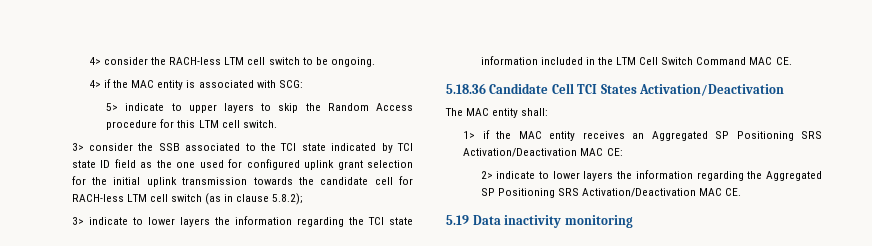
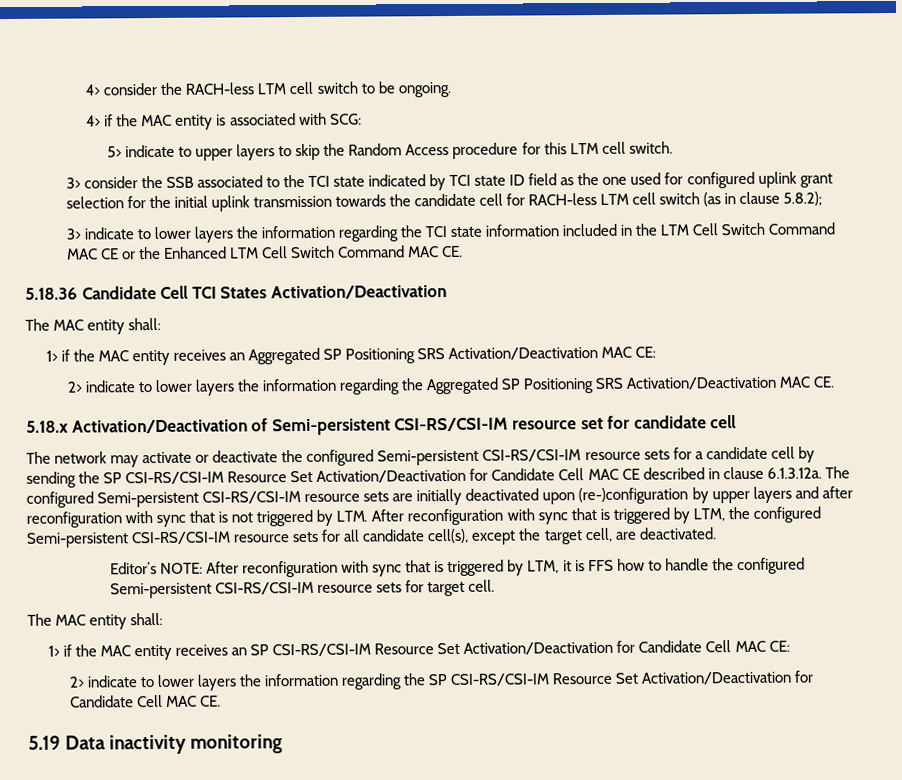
- 3> indicate to lower layers the information regarding the TCI state information included in the LTM Cell Switch Command MAC CE.
+ 3> indicate to lower layers the information regarding the TCI state information included in the LTM Cell Switch Command MAC CE or the Enhanced LTM Cell Switch Command MAC CE.
+ 5.18.x Activation/Deactivation of Semi-persistent CSI-RS/CSI-IM resource set for candidate cell
+ The network may activate or deactivate the configured Semi-persistent CSI-RS/CSI-IM resource sets for a candidate cell by sending the SP CSI-RS/CSI-IM Resource Set Activation/Deactivation for Candidate Cell MAC CE described in clause 6.1.3.12a. The configured Semi-persistent CSI-RS/CSI-IM resource sets are initially deactivated upon (re-)configuration by upper layers and after reconfiguration with sync that is not triggered by LTM. After reconfiguration with sync that is triggered by LTM, the configured Semi-persistent CSI-RS/CSI-IM resource sets for all candidate cell(s), except the target cell, are deactivated.
+ Editor’s NOTE: After reconfiguration with sync that is triggered by LTM, it is FFS how to handle the configured Semi-persistent CSI-RS/CSI-IM resource sets for target cell.
+ The MAC entity shall:
+ 1> if the MAC entity receives an SP CSI-RS/CSI-IM Resource Set Activation/Deactivation for Candidate Cell MAC CE:
+ 2> indicate to lower layers the information regarding the SP CSI-RS/CSI-IM Resource Set Activation/Deactivation for Candidate Cell MAC CE.

